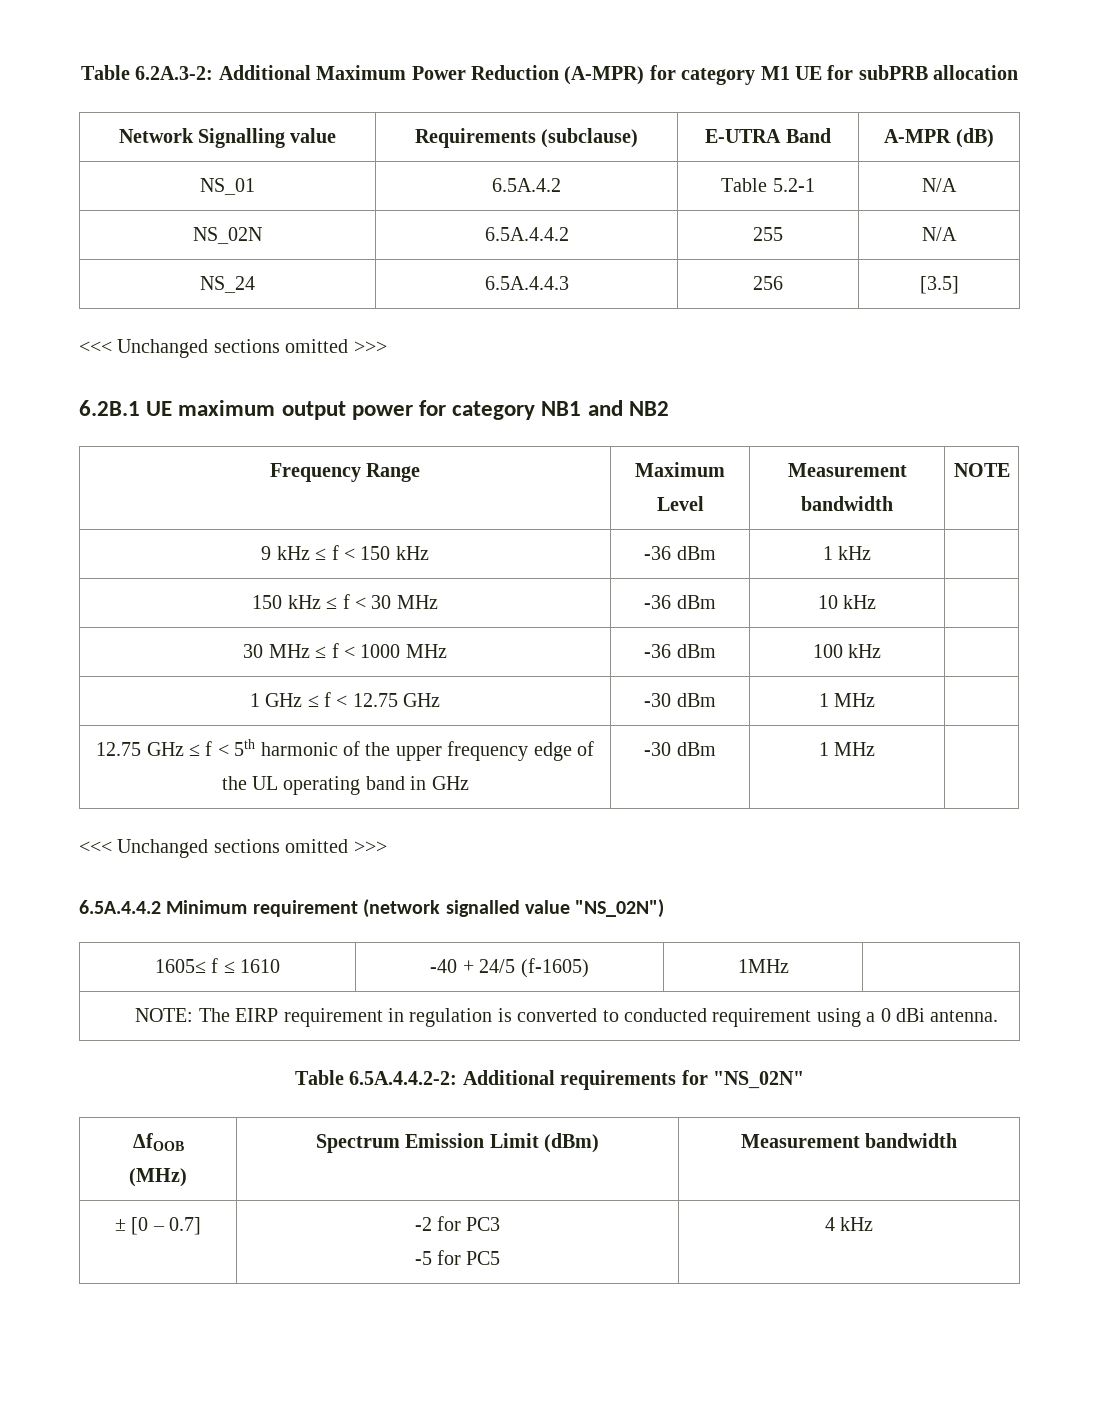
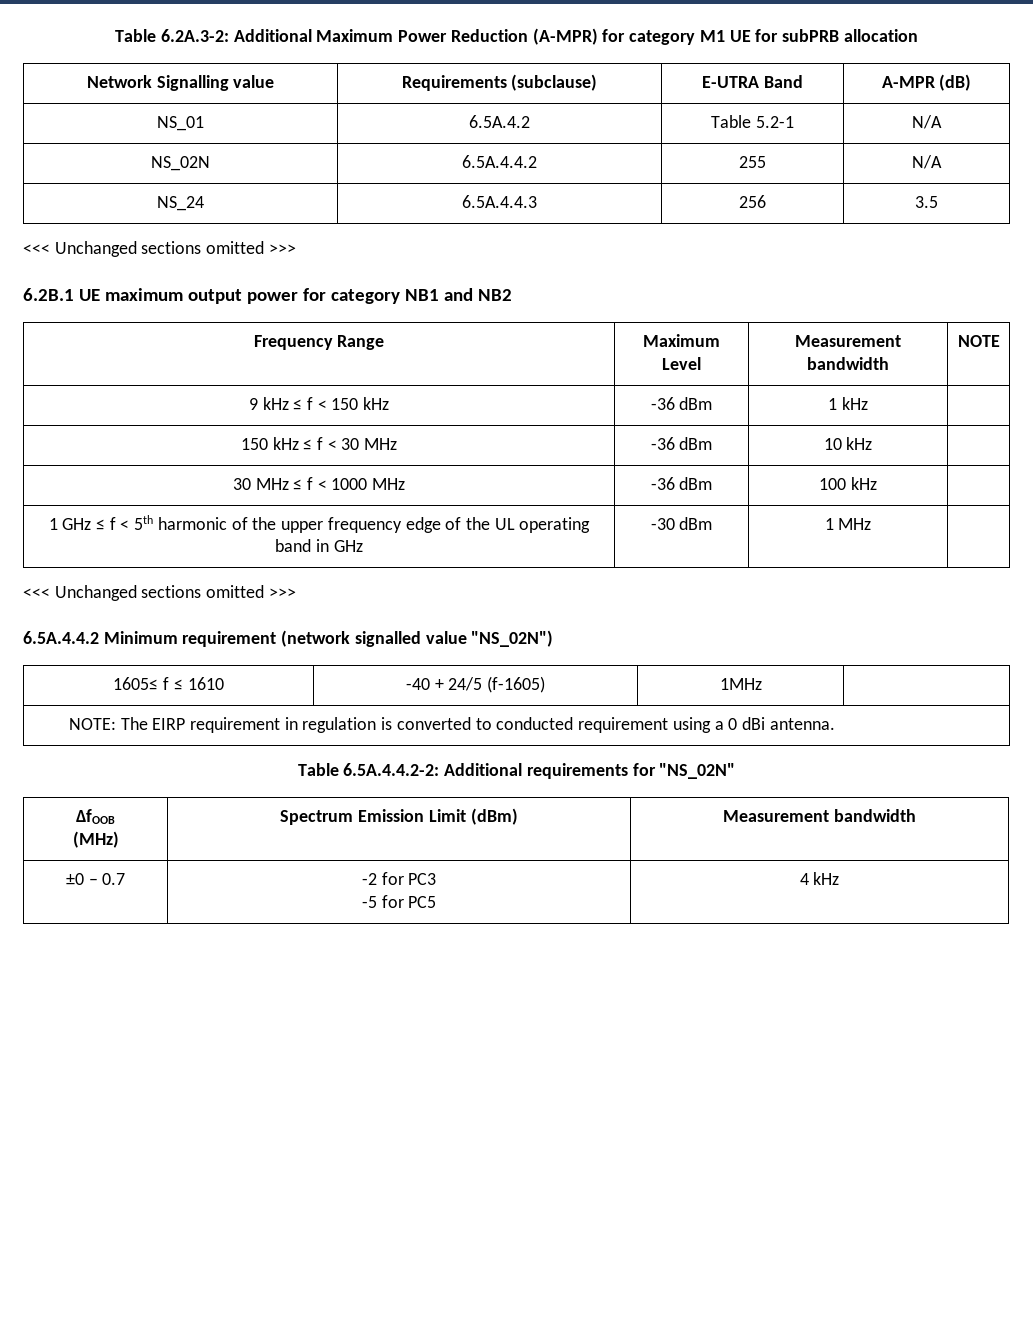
- NS_24 | 6.5A.4.4.3 | 256 | [3.5]
+ NS_24 | 6.5A.4.4.3 | 256 | 3.5
- 1 GHz ≤ f < 12.75 GHz | -30 dBm | 1 MHz |
- 12.75 GHz ≤ f < 5th harmonic of the upper frequency edge of the UL operating band in GHz | -30 dBm | 1 MHz |
+ 1 GHz ≤ f < 5th harmonic of the upper frequency edge of the UL operating band in GHz | -30 dBm | 1 MHz |
- ± [0 – 0.7] | -2 for PC3
+ ±0 – 0.7 | -2 for PC3

